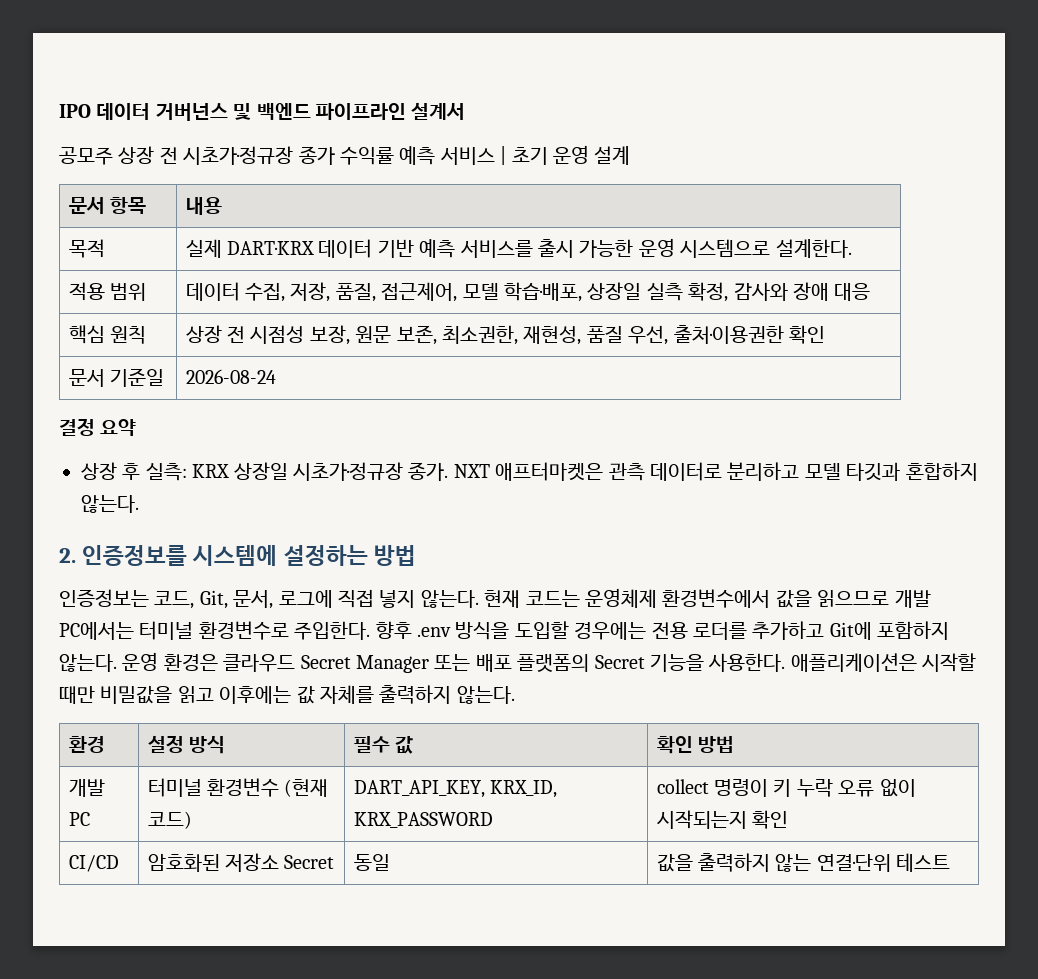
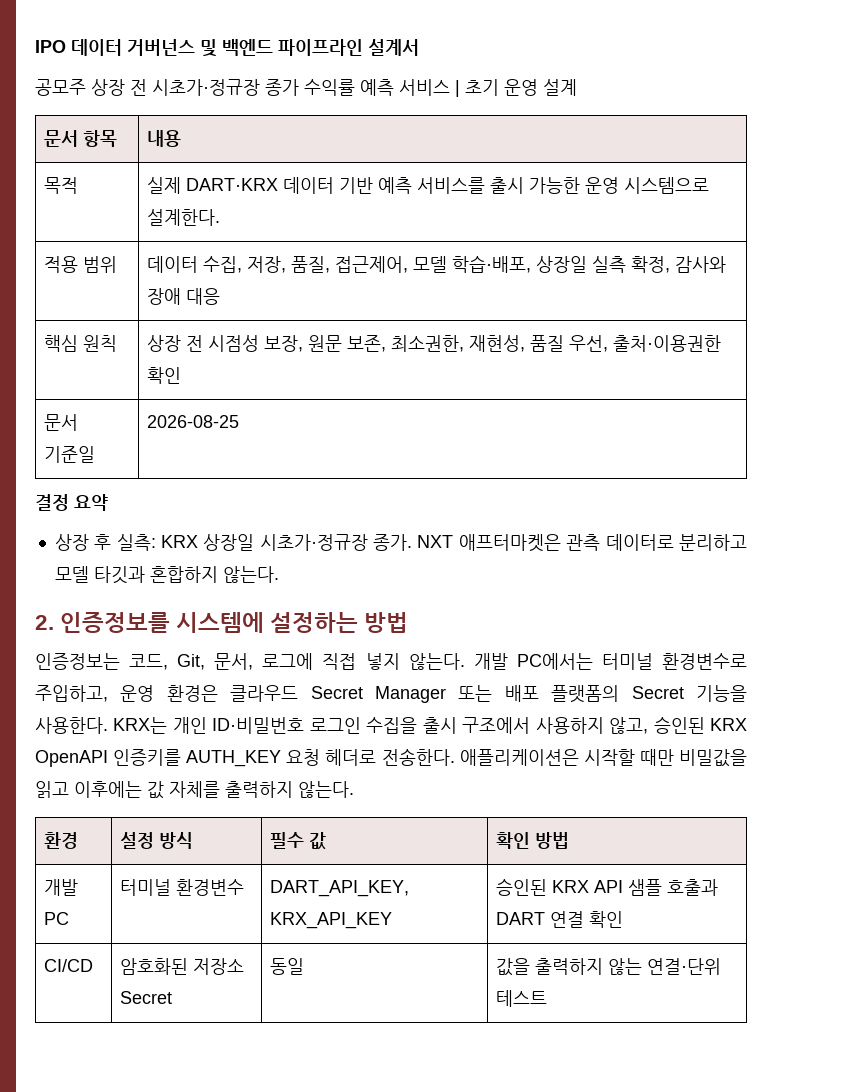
- 문서 기준일 | 2026-08-24
+ 문서 기준일 | 2026-08-25
- 현재 코드는 운영체제 환경변수에서 값을 읽으므로 개발 PC에서는 터미널 환경변수로 주입한다. 향후 .env 방식을 도입할 경우에는 전용 로더를 추가하고 Git에 포함하지 않는다. 운영 환경은 클라우드 Secret Manager 또는 배포 플랫폼의 Secret 기능을 사용한다.
+ 개발 PC에서는 터미널 환경변수로 주입하고, 운영 환경은 클라우드 Secret Manager 또는 배포 플랫폼의 Secret 기능을 사용한다.
+ KRX는 개인 ID·비밀번호 로그인 수집을 출시 구조에서 사용하지 않고, 승인된 KRX OpenAPI 인증키를 AUTH_KEY 요청 헤더로 전송한다.
- 개발 PC | 터미널 환경변수 (현재 코드) | DART_API_KEY, KRX_ID, KRX_PASSWORD | collect 명령이 키 누락 오류 없이 시작되는지 확인
+ 개발 PC | 터미널 환경변수 | DART_API_KEY, KRX_API_KEY | 승인된 KRX API 샘플 호출과 DART 연결 확인

